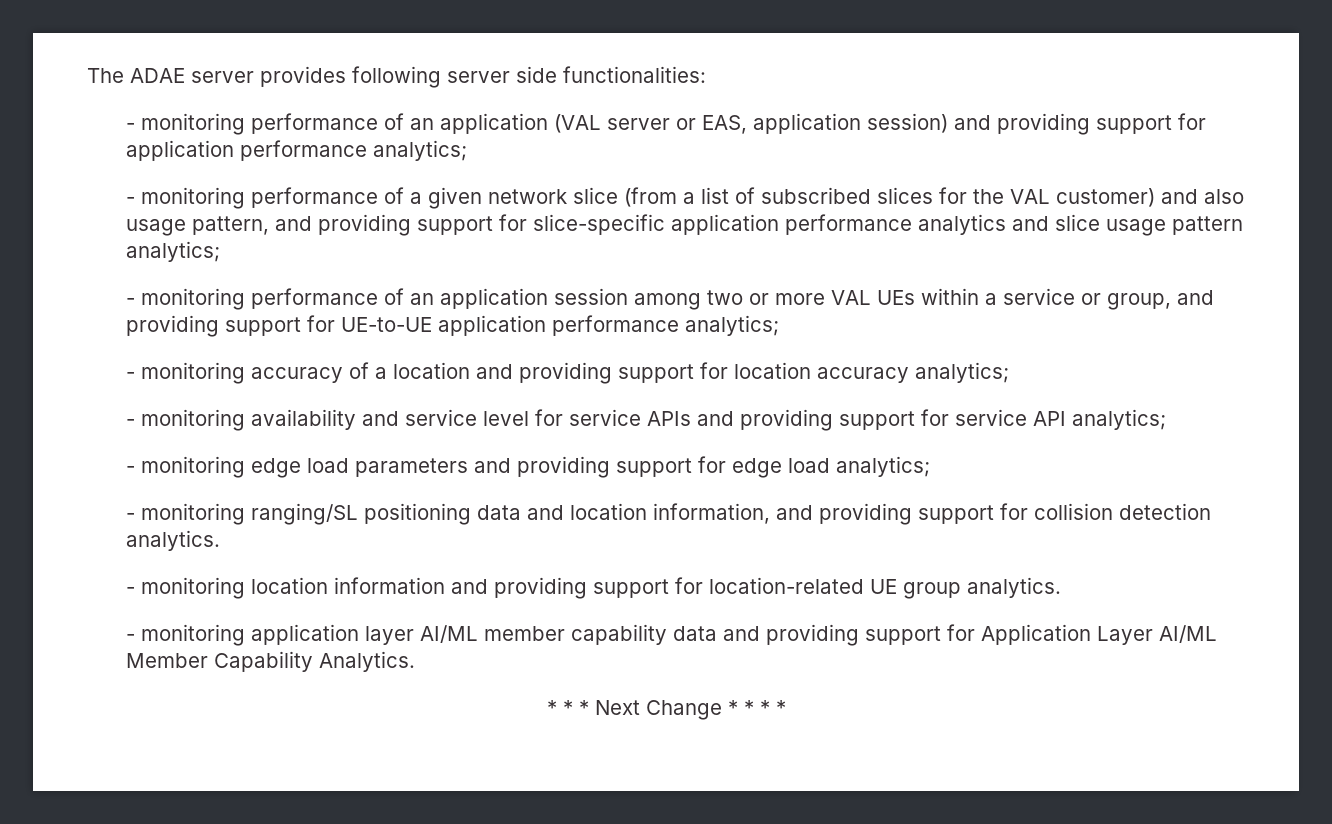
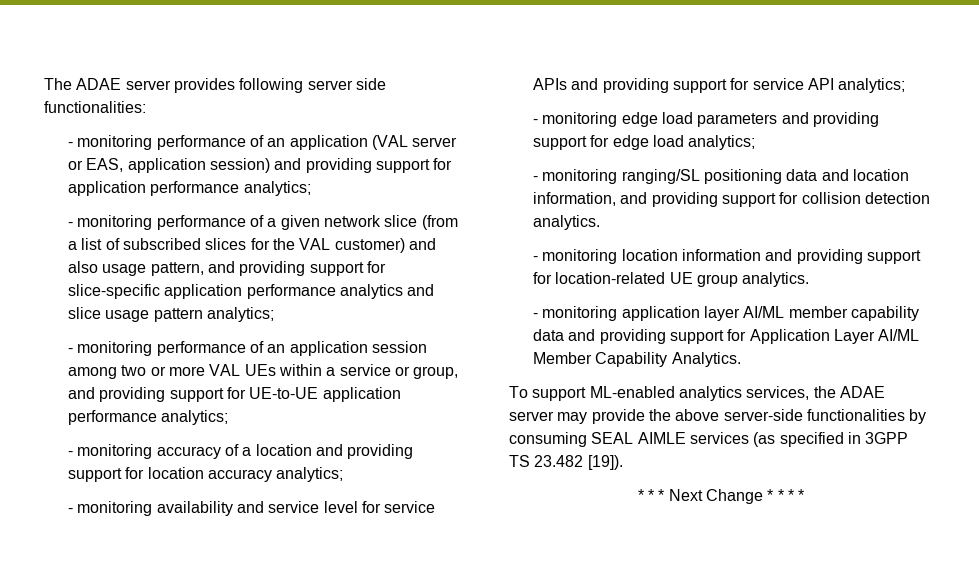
+ To support ML-enabled analytics services, the ADAE server may provide the above server-side functionalities by consuming SEAL AIMLE services (as specified in 3GPP TS 23.482 [19]).

